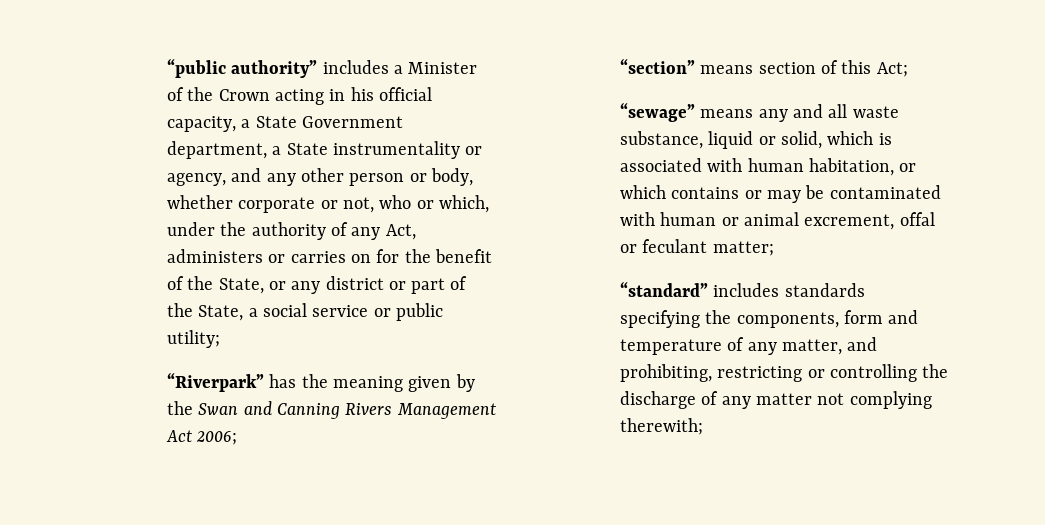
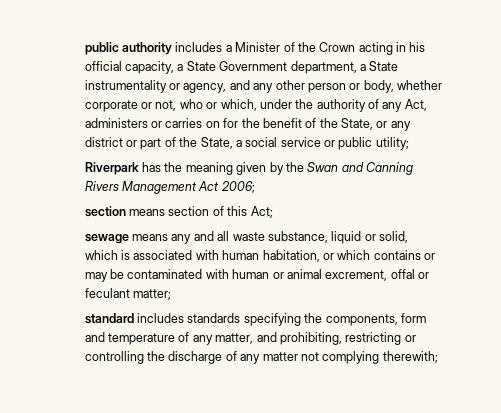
- “public authority” includes a Minister of the Crown acting in his official capacity, a State Government department, a State instrumentality or agency, and any other person or body, whether corporate or not, who or which, under the authority of any Act, administers or carries on for the benefit of the State, or any district or part of the State, a social service or public utility;
+ public authority includes a Minister of the Crown acting in his official capacity, a State Government department, a State instrumentality or agency, and any other person or body, whether corporate or not, who or which, under the authority of any Act, administers or carries on for the benefit of the State, or any district or part of the State, a social service or public utility;
- “Riverpark” has the meaning given by the Swan and Canning Rivers Management Act 2006;
+ Riverpark has the meaning given by the Swan and Canning Rivers Management Act 2006;
- “section” means section of this Act;
+ section means section of this Act;
- “sewage” means any and all waste substance, liquid or solid, which is associated with human habitation, or which contains or may be contaminated with human or animal excrement, offal or feculant matter;
+ sewage means any and all waste substance, liquid or solid, which is associated with human habitation, or which contains or may be contaminated with human or animal excrement, offal or feculant matter;
- “standard” includes standards specifying the components, form and temperature of any matter, and prohibiting, restricting or controlling the discharge of any matter not complying therewith;
+ standard includes standards specifying the components, form and temperature of any matter, and prohibiting, restricting or controlling the discharge of any matter not complying therewith;

